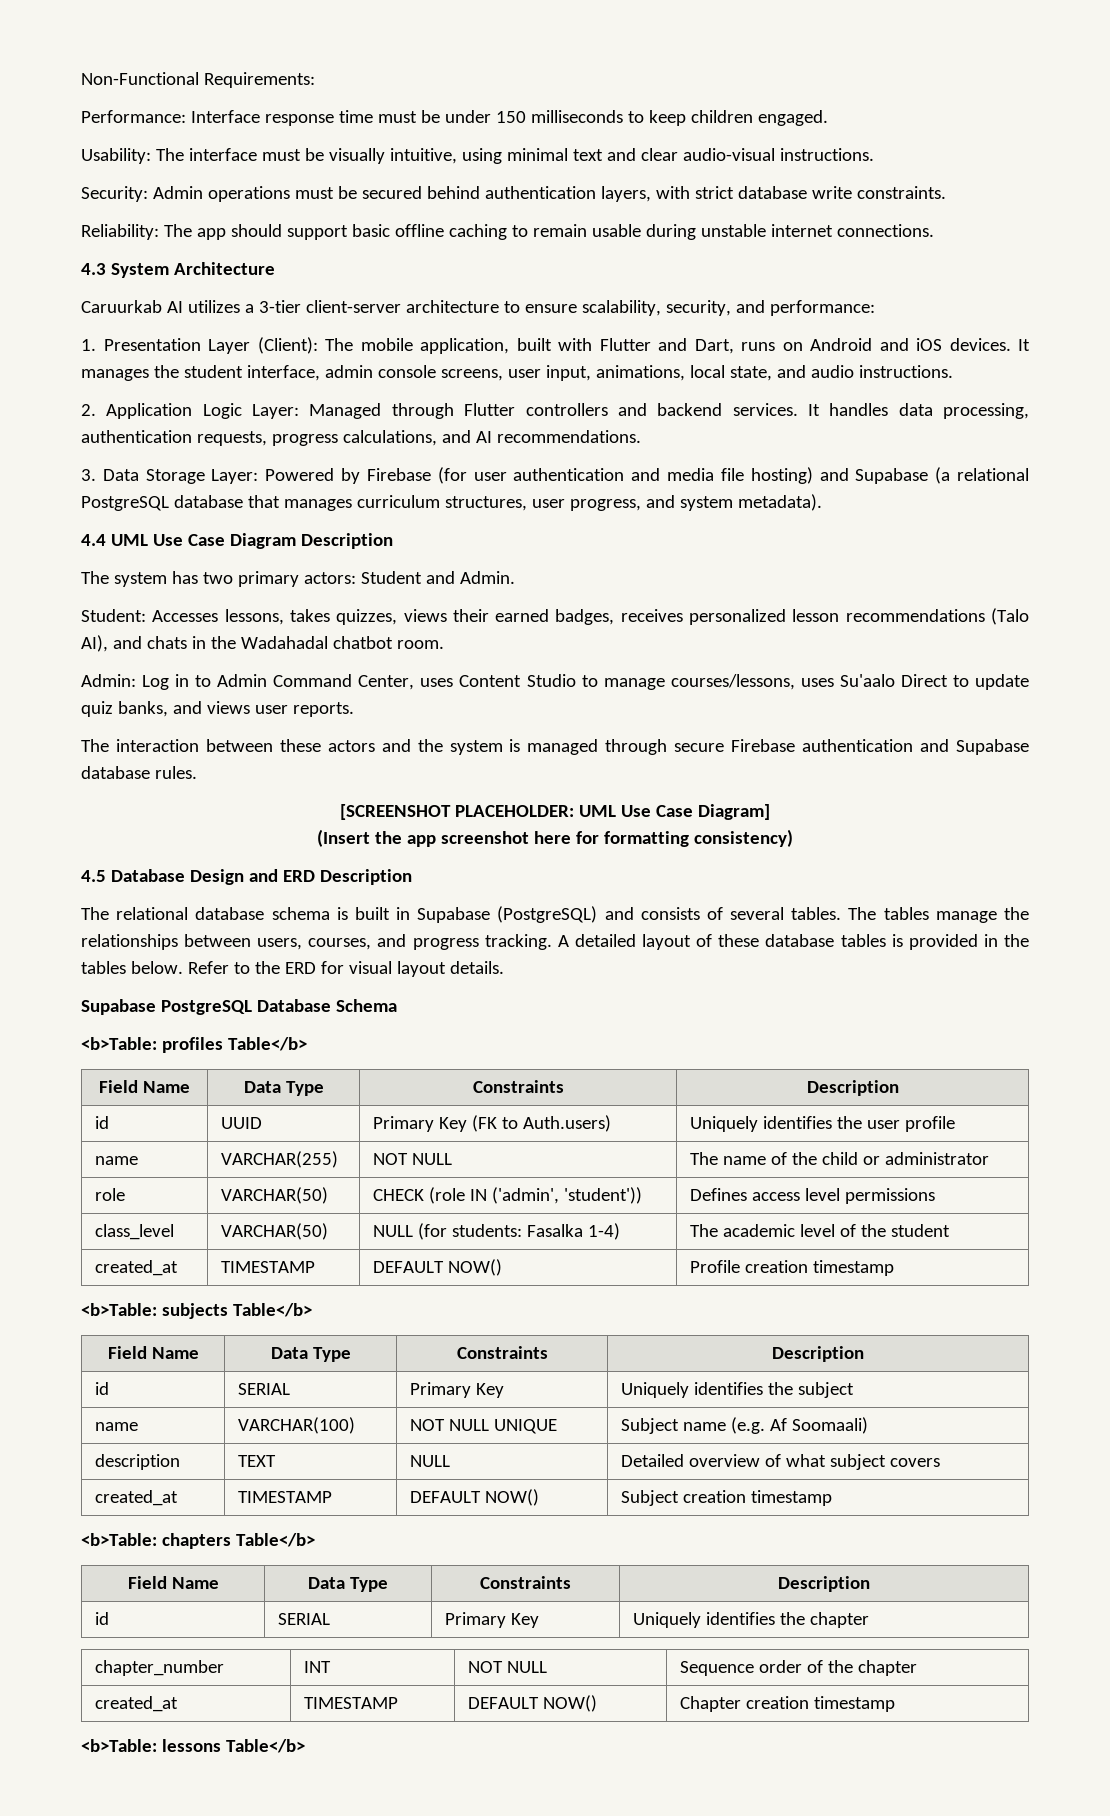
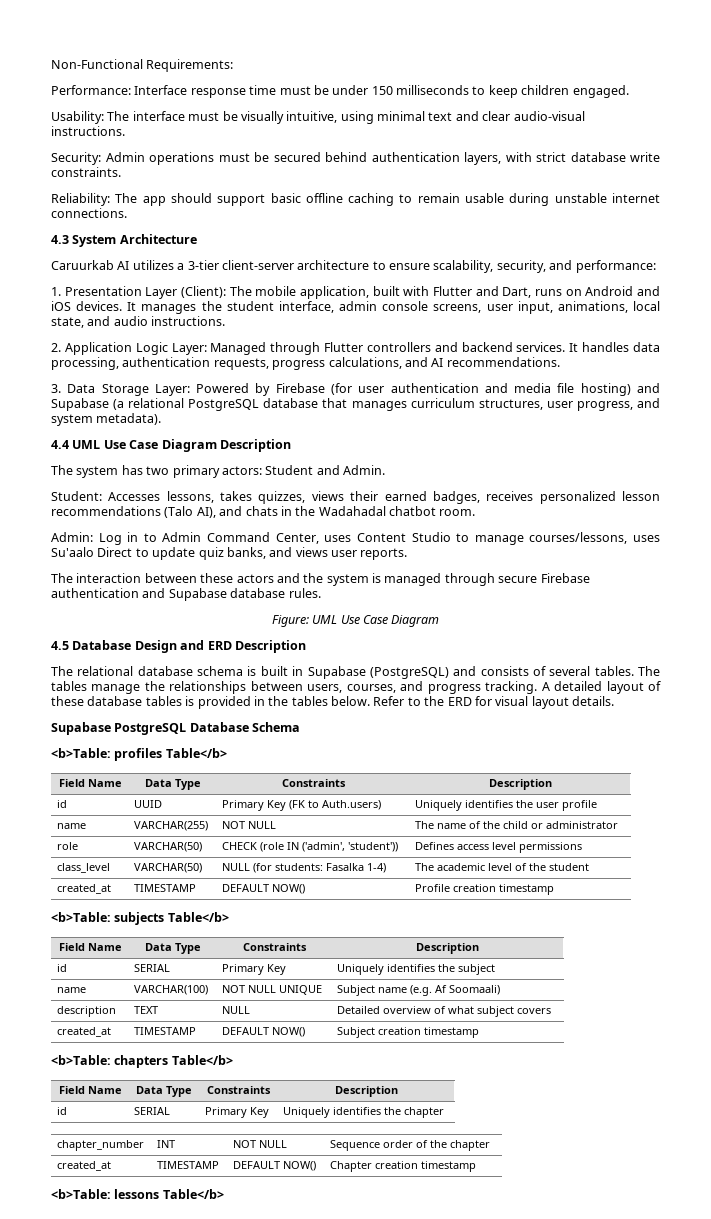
- [SCREENSHOT PLACEHOLDER: UML Use Case Diagram]
- (Insert the app screenshot here for formatting consistency)
+ Figure: UML Use Case Diagram

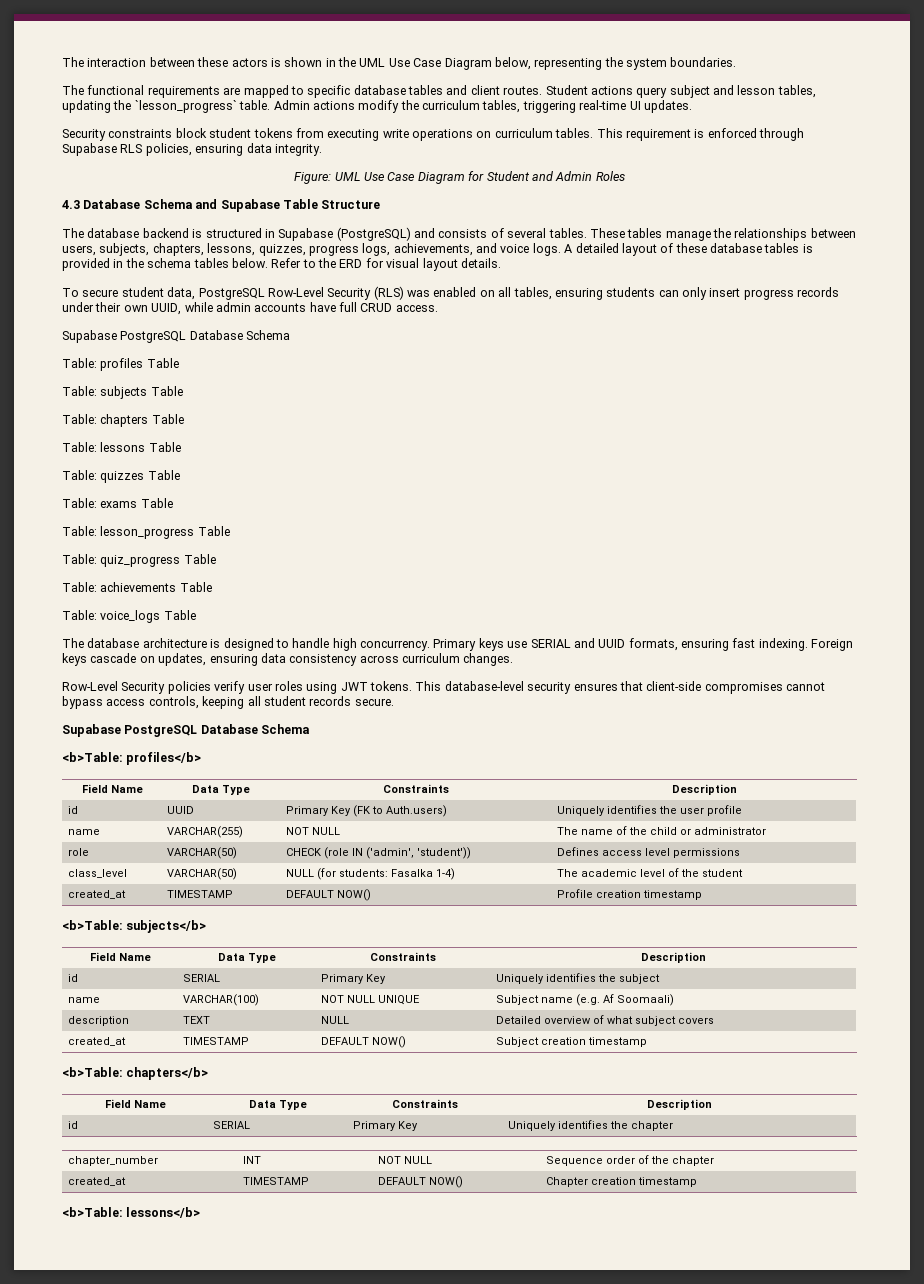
- Non-Functional Requirements:
- Performance: Interface response time must be under 150 milliseconds to keep children engaged.
- Usability: The interface must be visually intuitive, using minimal text and clear audio-visual instructions.
- Security: Admin operations must be secured behind authentication layers, with strict database write constraints.
- Reliability: The app should support basic offline caching to remain usable during unstable internet connections.
- 4.3 System Architecture
- Caruurkab AI utilizes a 3-tier client-server architecture to ensure scalability, security, and performance:
- 1. Presentation Layer (Client): The mobile application, built with Flutter and Dart, runs on Android and iOS devices. It manages the student interface, admin console screens, user input, animations, local state, and audio instructions.
- 2. Application Logic Layer: Managed through Flutter controllers and backend services. It handles data processing, authentication requests, progress calculations, and AI recommendations.
- 3. Data Storage Layer: Powered by Firebase (for user authentication and media file hosting) and Supabase (a relational PostgreSQL database that manages curriculum structures, user progress, and system metadata).
- 4.4 UML Use Case Diagram Description
- The system has two primary actors: Student and Admin.
- Student: Accesses lessons, takes quizzes, views their earned badges, receives personalized lesson recommendations (Talo AI), and chats in the Wadahadal chatbot room.
- Admin: Log in to Admin Command Center, uses Content Studio to manage courses/lessons, uses Su'aalo Direct to update quiz banks, and views user reports.
- The interaction between these actors and the system is managed through secure Firebase authentication and Supabase database rules.
+ The interaction between these actors is shown in the UML Use Case Diagram below, representing the system boundaries.
+ The functional requirements are mapped to specific database tables and client routes. Student actions query subject and lesson tables, updating the `lesson_progress` table. Admin actions modify the curriculum tables, triggering real-time UI updates.
+ Security constraints block student tokens from executing write operations on curriculum tables. This requirement is enforced through Supabase RLS policies, ensuring data integrity.
- Figure: UML Use Case Diagram
- 4.5 Database Design and ERD Description
- The relational database schema is built in Supabase (PostgreSQL) and consists of several tables.
+ Figure: UML Use Case Diagram for Student and Admin Roles
+ 4.3 Database Schema and Supabase Table Structure
+ The database backend is structured in Supabase (PostgreSQL) and consists of several tables.
- The tables manage the relationships between users, courses, and progress tracking.
+ These tables manage the relationships between users, subjects, chapters, lessons, quizzes, progress logs, achievements, and voice logs.
- A detailed layout of these database tables is provided in the tables below.
+ A detailed layout of these database tables is provided in the schema tables below.
+ To secure student data, PostgreSQL Row-Level Security (RLS) was enabled on all tables, ensuring students can only insert progress records under their own UUID, while admin accounts have full CRUD access.
+ Supabase PostgreSQL Database Schema
+ Table: profiles Table
+ Table: subjects Table
+ Table: chapters Table
+ Table: lessons Table
+ Table: quizzes Table
+ Table: exams Table
+ Table: lesson_progress Table
+ Table: quiz_progress Table
+ Table: achievements Table
+ Table: voice_logs Table
+ The database architecture is designed to handle high concurrency. Primary keys use SERIAL and UUID formats, ensuring fast indexing. Foreign keys cascade on updates, ensuring data consistency across curriculum changes.
+ Row-Level Security policies verify user roles using JWT tokens. This database-level security ensures that client-side compromises cannot bypass access controls, keeping all student records secure.
- <b>Table: profiles Table</b>
+ <b>Table: profiles</b>
- <b>Table: subjects Table</b>
+ <b>Table: subjects</b>
- <b>Table: chapters Table</b>
+ <b>Table: chapters</b>
- <b>Table: lessons Table</b>
+ <b>Table: lessons</b>

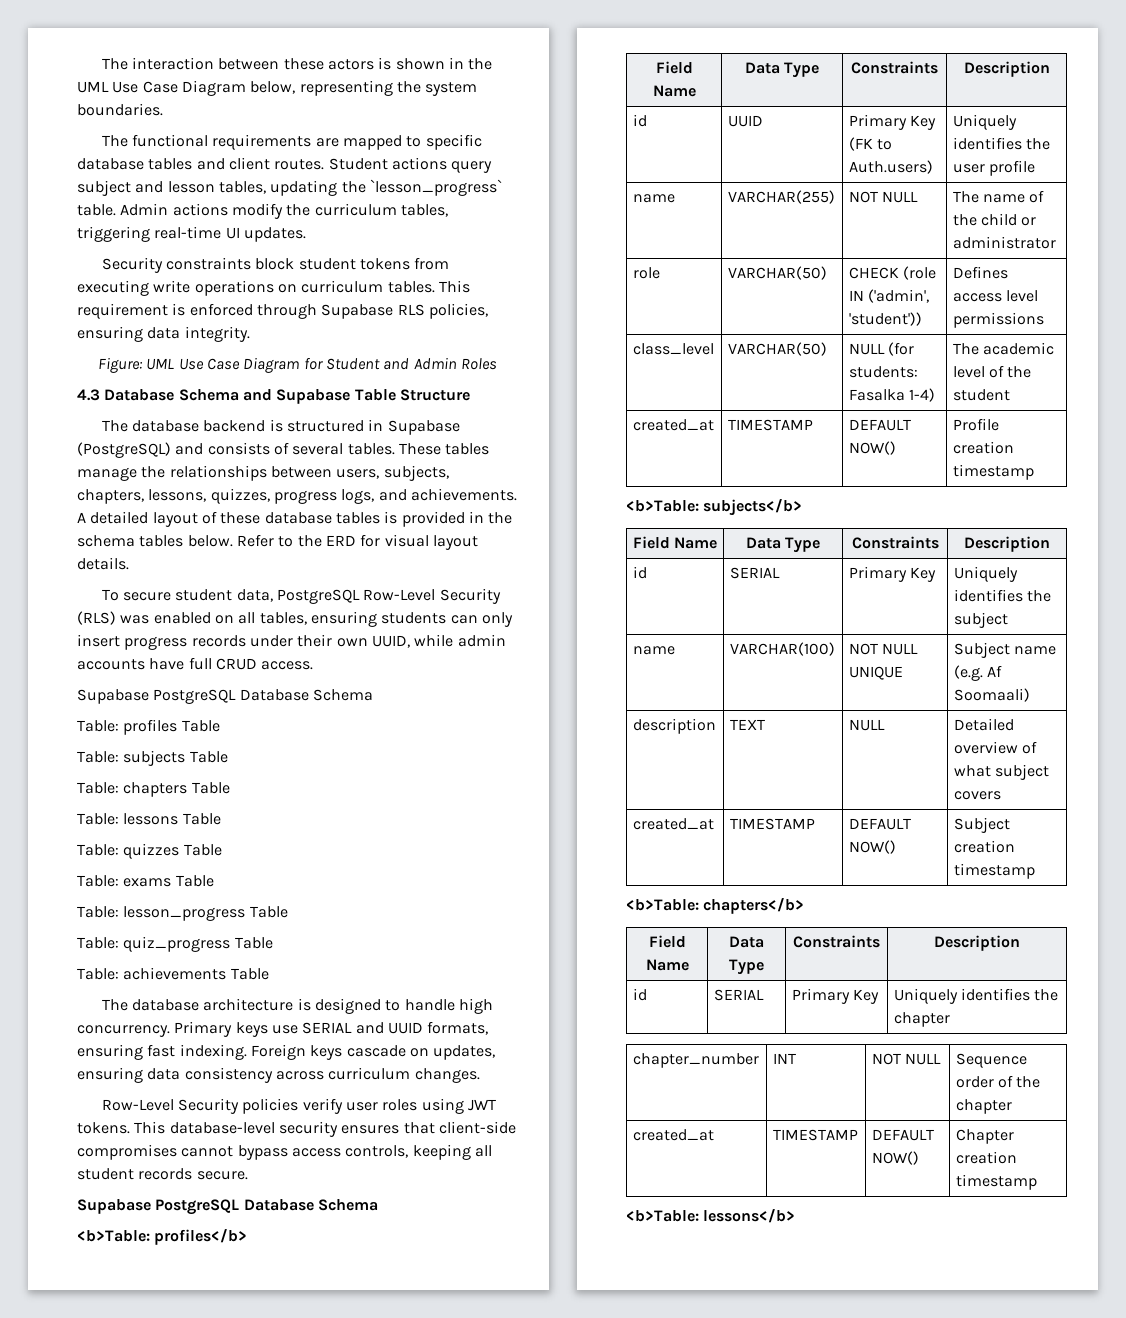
- These tables manage the relationships between users, subjects, chapters, lessons, quizzes, progress logs, achievements, and voice logs.
+ These tables manage the relationships between users, subjects, chapters, lessons, quizzes, progress logs, and achievements.
- Table: voice_logs Table

